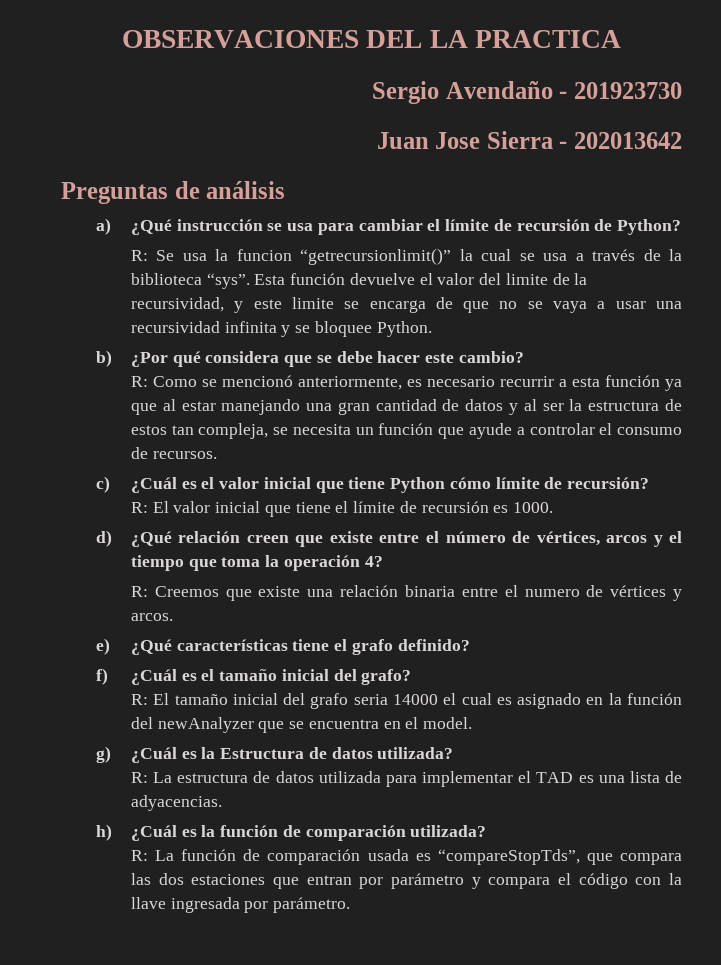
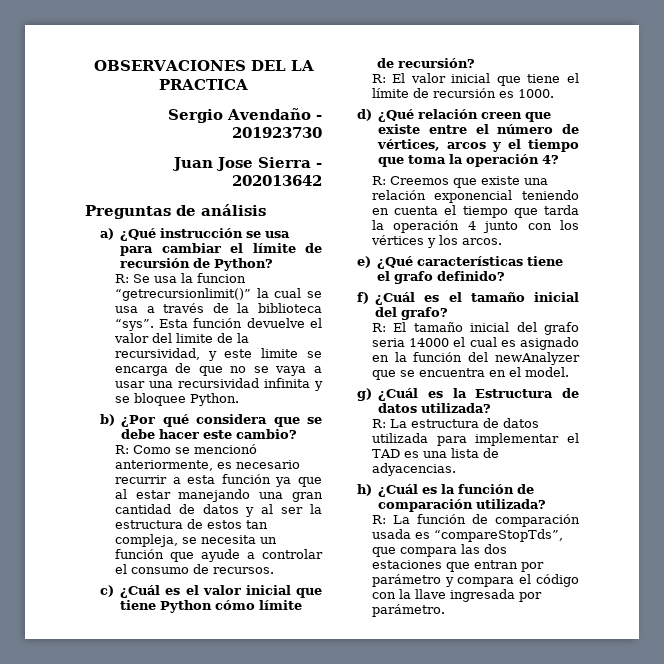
- R: Creemos que existe una relación binaria entre el numero de vértices y arcos.
+ R: Creemos que existe una relación exponencial teniendo en cuenta el tiempo que tarda la operación 4 junto con los vértices y los arcos.

